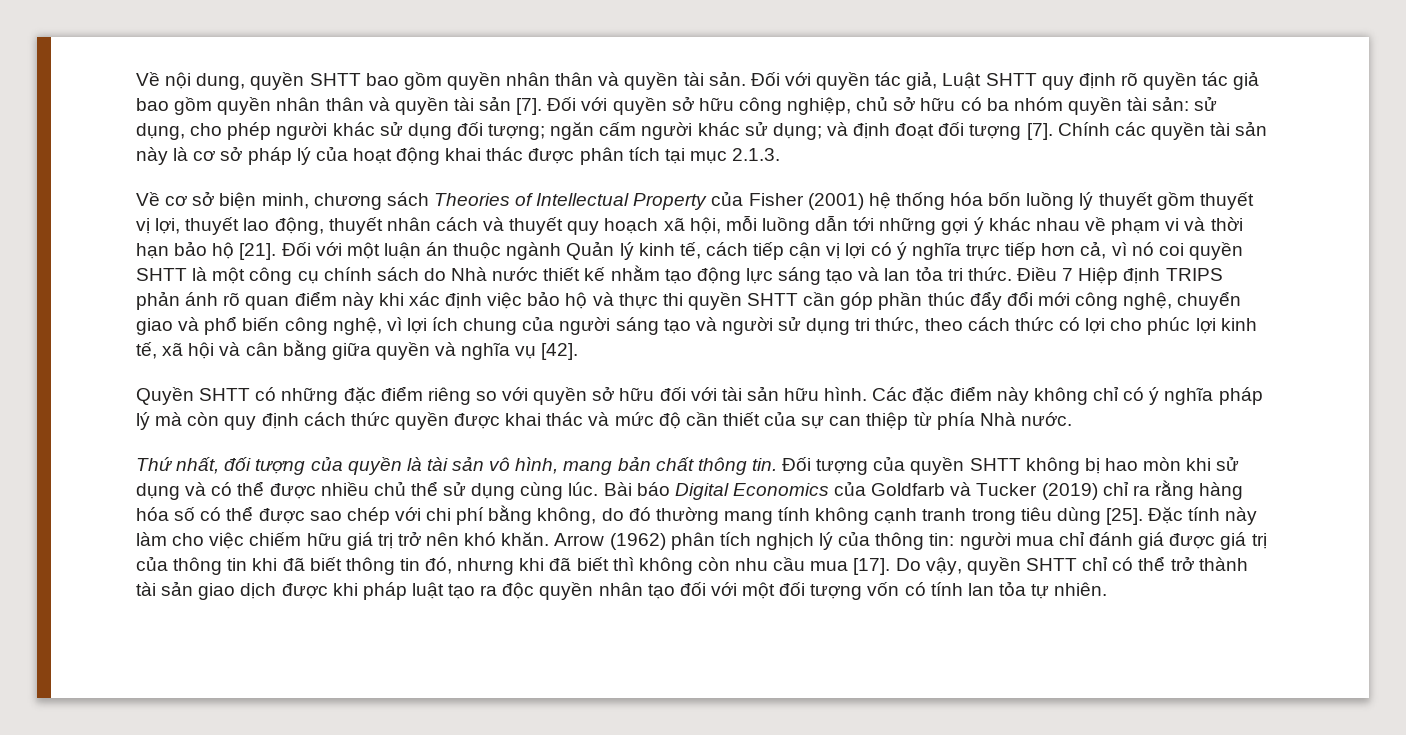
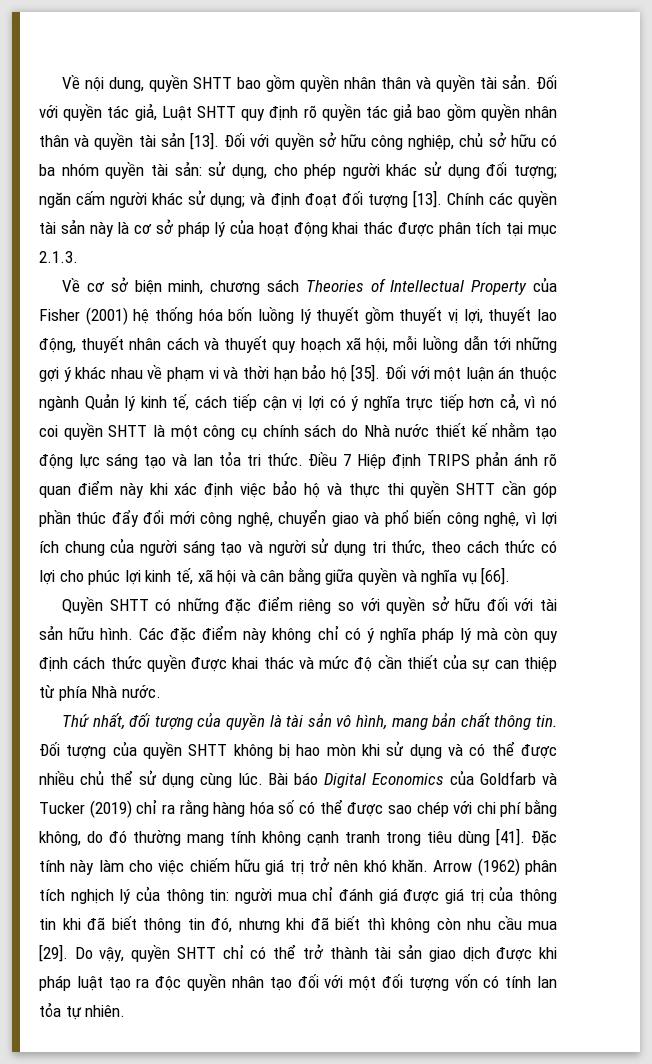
- Đối với quyền tác giả, Luật SHTT quy định rõ quyền tác giả bao gồm quyền nhân thân và quyền tài sản [7].
+ Đối với quyền tác giả, Luật SHTT quy định rõ quyền tác giả bao gồm quyền nhân thân và quyền tài sản [13].
- Đối với quyền sở hữu công nghiệp, chủ sở hữu có ba nhóm quyền tài sản: sử dụng, cho phép người khác sử dụng đối tượng; ngăn cấm người khác sử dụng; và định đoạt đối tượng [7].
+ Đối với quyền sở hữu công nghiệp, chủ sở hữu có ba nhóm quyền tài sản: sử dụng, cho phép người khác sử dụng đối tượng; ngăn cấm người khác sử dụng; và định đoạt đối tượng [13].
- Về cơ sở biện minh, chương sách Theories of Intellectual Property của Fisher (2001) hệ thống hóa bốn luồng lý thuyết gồm thuyết vị lợi, thuyết lao động, thuyết nhân cách và thuyết quy hoạch xã hội, mỗi luồng dẫn tới những gợi ý khác nhau về phạm vi và thời hạn bảo hộ [21].
+ Về cơ sở biện minh, chương sách Theories of Intellectual Property của Fisher (2001) hệ thống hóa bốn luồng lý thuyết gồm thuyết vị lợi, thuyết lao động, thuyết nhân cách và thuyết quy hoạch xã hội, mỗi luồng dẫn tới những gợi ý khác nhau về phạm vi và thời hạn bảo hộ [35].
- Điều 7 Hiệp định TRIPS phản ánh rõ quan điểm này khi xác định việc bảo hộ và thực thi quyền SHTT cần góp phần thúc đẩy đổi mới công nghệ, chuyển giao và phổ biến công nghệ, vì lợi ích chung của người sáng tạo và người sử dụng tri thức, theo cách thức có lợi cho phúc lợi kinh tế, xã hội và cân bằng giữa quyền và nghĩa vụ [42].
+ Điều 7 Hiệp định TRIPS phản ánh rõ quan điểm này khi xác định việc bảo hộ và thực thi quyền SHTT cần góp phần thúc đẩy đổi mới công nghệ, chuyển giao và phổ biến công nghệ, vì lợi ích chung của người sáng tạo và người sử dụng tri thức, theo cách thức có lợi cho phúc lợi kinh tế, xã hội và cân bằng giữa quyền và nghĩa vụ [66].
- Bài báo Digital Economics của Goldfarb và Tucker (2019) chỉ ra rằng hàng hóa số có thể được sao chép với chi phí bằng không, do đó thường mang tính không cạnh tranh trong tiêu dùng [25].
+ Bài báo Digital Economics của Goldfarb và Tucker (2019) chỉ ra rằng hàng hóa số có thể được sao chép với chi phí bằng không, do đó thường mang tính không cạnh tranh trong tiêu dùng [41].
- Arrow (1962) phân tích nghịch lý của thông tin: người mua chỉ đánh giá được giá trị của thông tin khi đã biết thông tin đó, nhưng khi đã biết thì không còn nhu cầu mua [17].
+ Arrow (1962) phân tích nghịch lý của thông tin: người mua chỉ đánh giá được giá trị của thông tin khi đã biết thông tin đó, nhưng khi đã biết thì không còn nhu cầu mua [29].

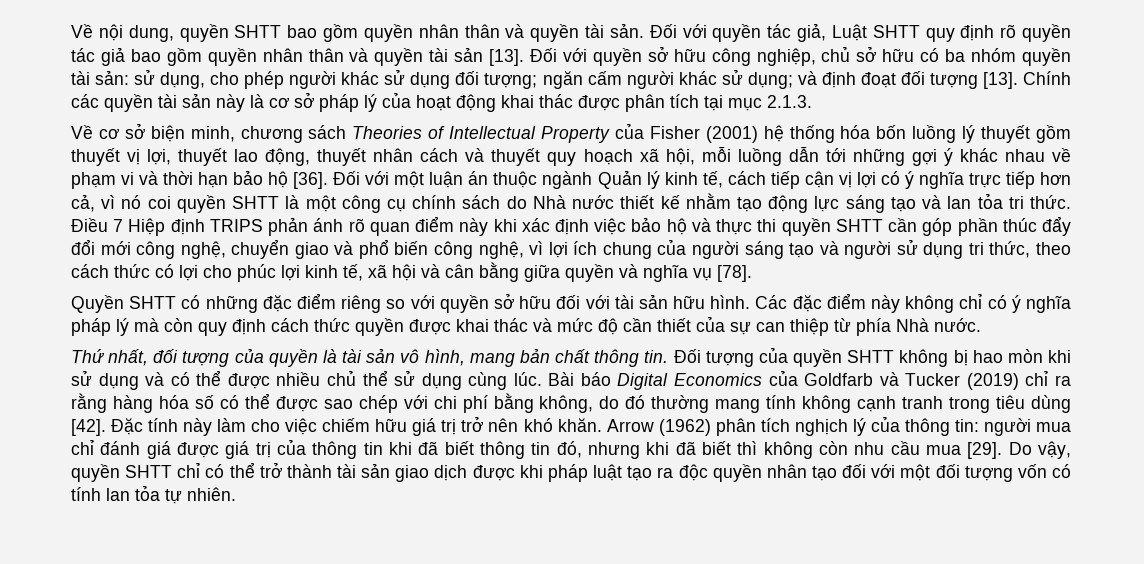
- Về cơ sở biện minh, chương sách Theories of Intellectual Property của Fisher (2001) hệ thống hóa bốn luồng lý thuyết gồm thuyết vị lợi, thuyết lao động, thuyết nhân cách và thuyết quy hoạch xã hội, mỗi luồng dẫn tới những gợi ý khác nhau về phạm vi và thời hạn bảo hộ [35].
+ Về cơ sở biện minh, chương sách Theories of Intellectual Property của Fisher (2001) hệ thống hóa bốn luồng lý thuyết gồm thuyết vị lợi, thuyết lao động, thuyết nhân cách và thuyết quy hoạch xã hội, mỗi luồng dẫn tới những gợi ý khác nhau về phạm vi và thời hạn bảo hộ [36].
- Điều 7 Hiệp định TRIPS phản ánh rõ quan điểm này khi xác định việc bảo hộ và thực thi quyền SHTT cần góp phần thúc đẩy đổi mới công nghệ, chuyển giao và phổ biến công nghệ, vì lợi ích chung của người sáng tạo và người sử dụng tri thức, theo cách thức có lợi cho phúc lợi kinh tế, xã hội và cân bằng giữa quyền và nghĩa vụ [66].
+ Điều 7 Hiệp định TRIPS phản ánh rõ quan điểm này khi xác định việc bảo hộ và thực thi quyền SHTT cần góp phần thúc đẩy đổi mới công nghệ, chuyển giao và phổ biến công nghệ, vì lợi ích chung của người sáng tạo và người sử dụng tri thức, theo cách thức có lợi cho phúc lợi kinh tế, xã hội và cân bằng giữa quyền và nghĩa vụ [78].
- Bài báo Digital Economics của Goldfarb và Tucker (2019) chỉ ra rằng hàng hóa số có thể được sao chép với chi phí bằng không, do đó thường mang tính không cạnh tranh trong tiêu dùng [41].
+ Bài báo Digital Economics của Goldfarb và Tucker (2019) chỉ ra rằng hàng hóa số có thể được sao chép với chi phí bằng không, do đó thường mang tính không cạnh tranh trong tiêu dùng [42].

